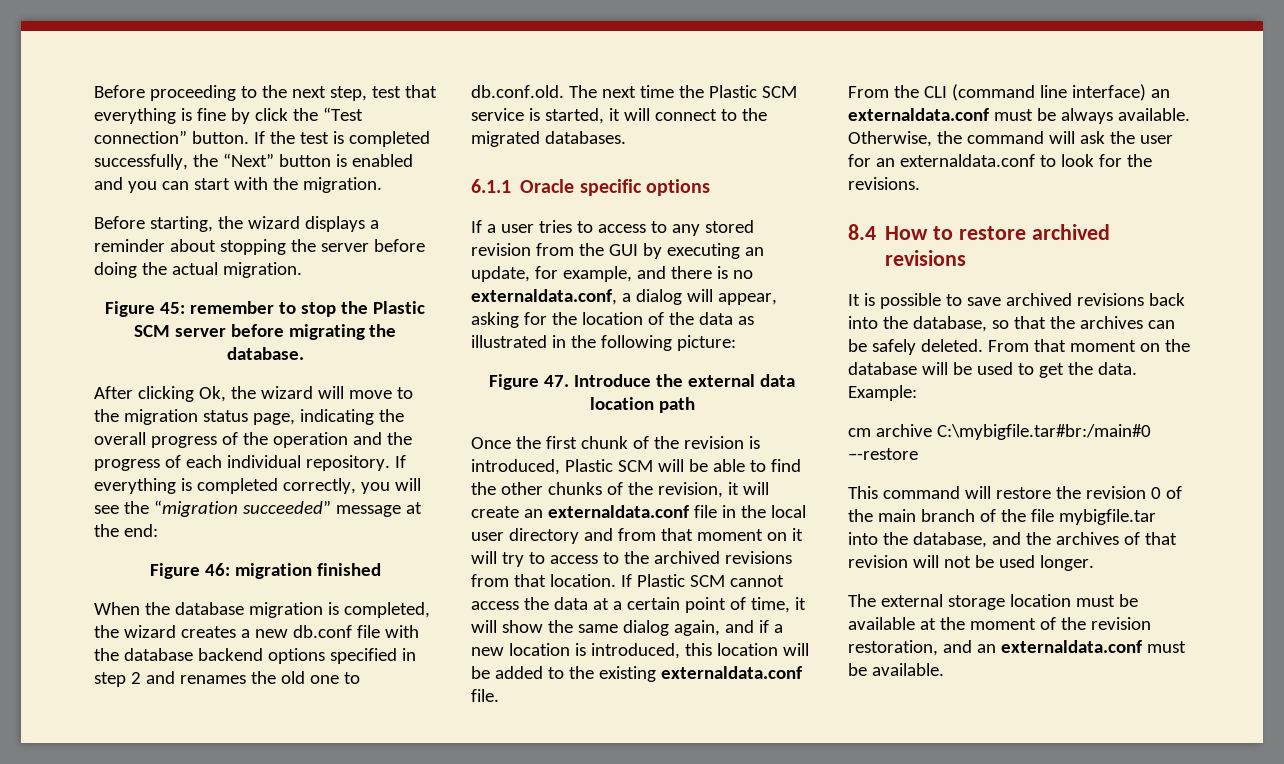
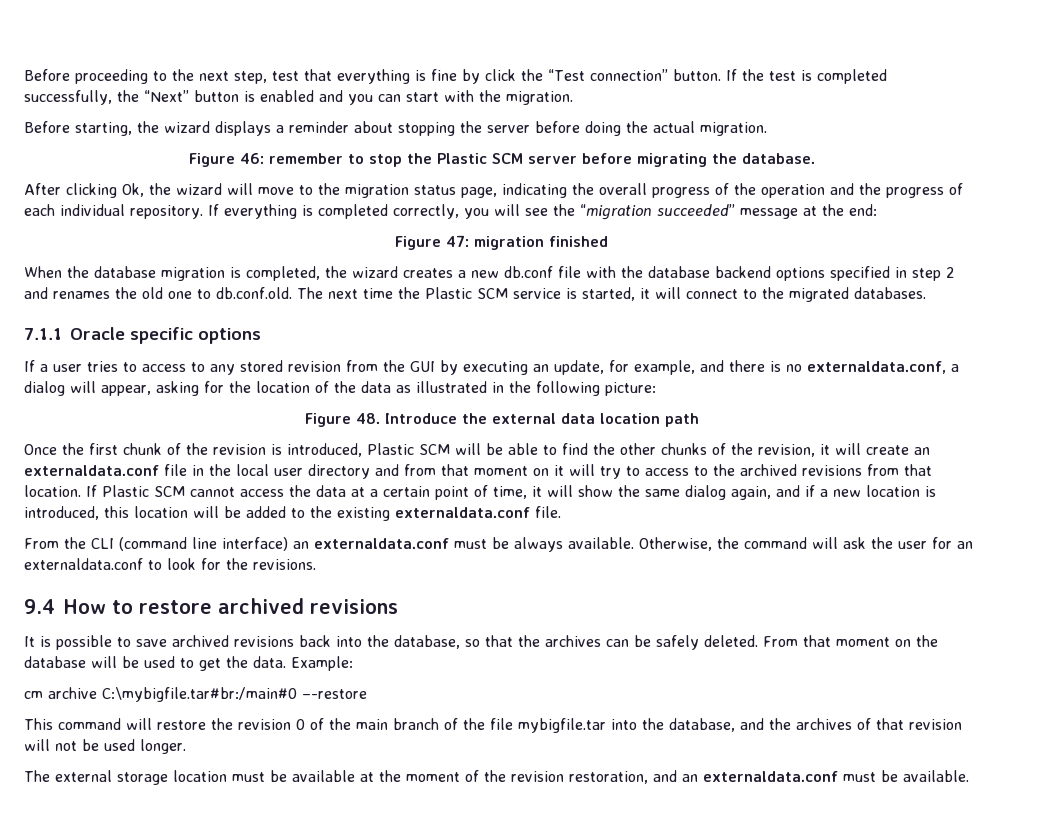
- Figure 45: remember to stop the Plastic SCM server before migrating the database.
+ Figure 46: remember to stop the Plastic SCM server before migrating the database.
- Figure 46: migration finished
+ Figure 47: migration finished
- 6.1.1 Oracle specific options
+ 7.1.1 Oracle specific options
- Figure 47. Introduce the external data location path
+ Figure 48. Introduce the external data location path
- 8.4 How to restore archived revisions
+ 9.4 How to restore archived revisions

